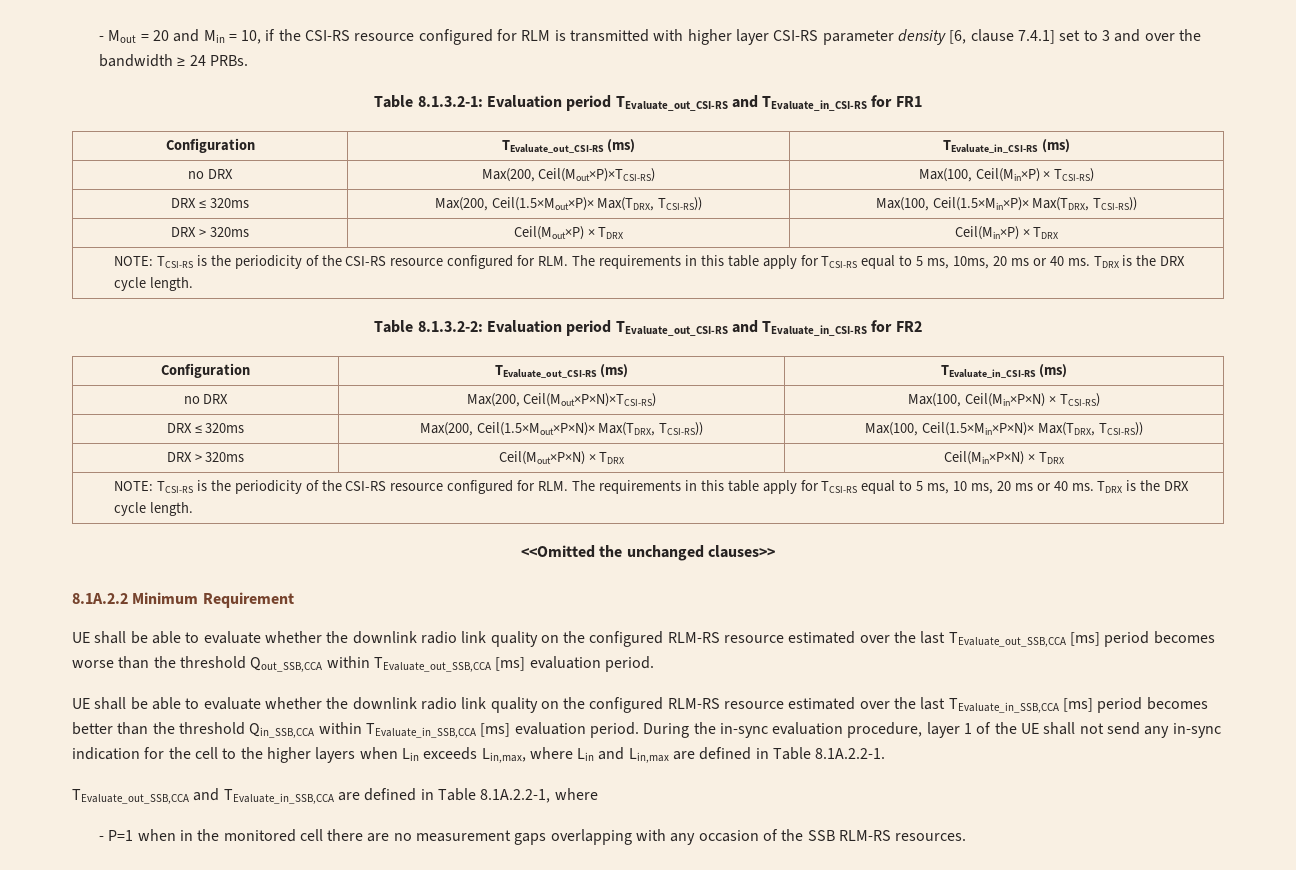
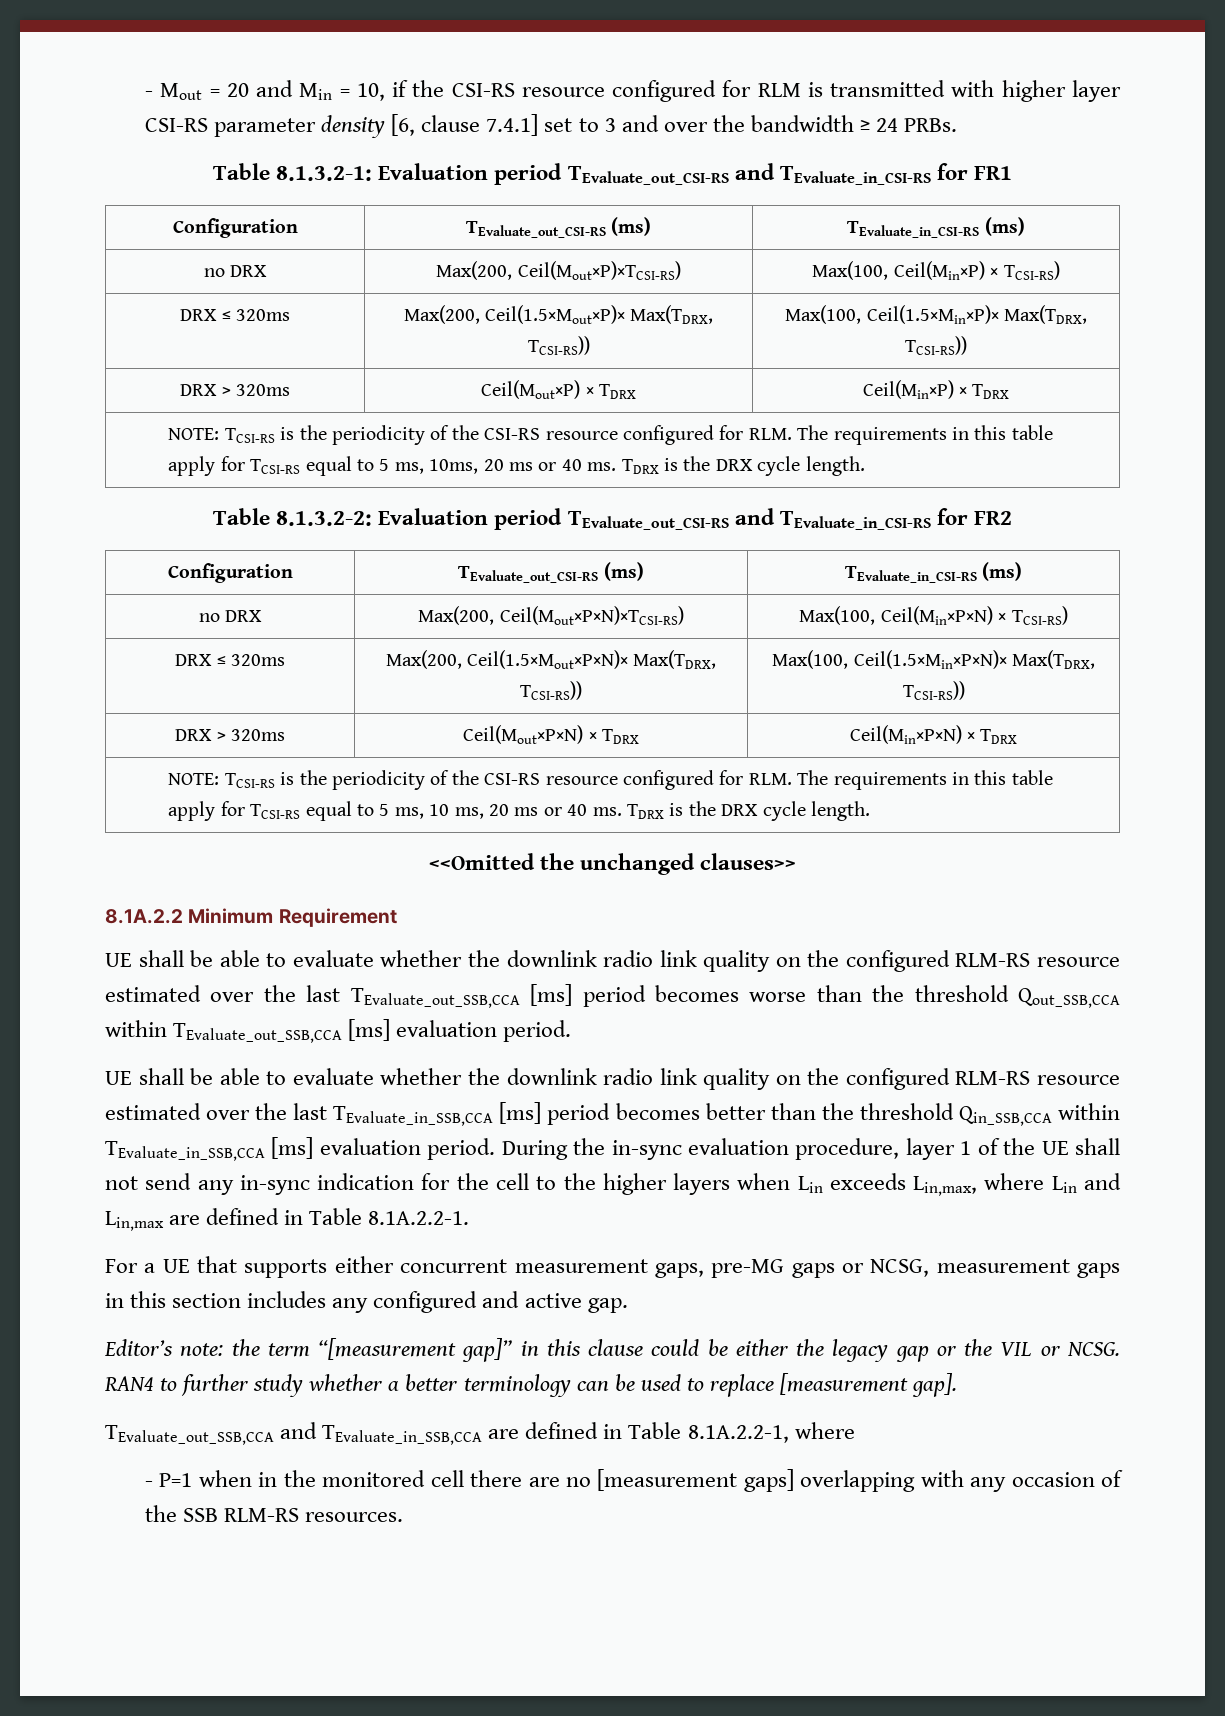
+ For a UE that supports either concurrent measurement gaps, pre-MG gaps or NCSG, measurement gaps in this section includes any configured and active gap.
+ Editor’s note: the term “[measurement gap]” in this clause could be either the legacy gap or the VIL or NCSG. RAN4 to further study whether a better terminology can be used to replace [measurement gap].
- - P=1 when in the monitored cell there are no measurement gaps overlapping with any occasion of the SSB RLM-RS resources.
+ - P=1 when in the monitored cell there are no [measurement gaps] overlapping with any occasion of the SSB RLM-RS resources.

